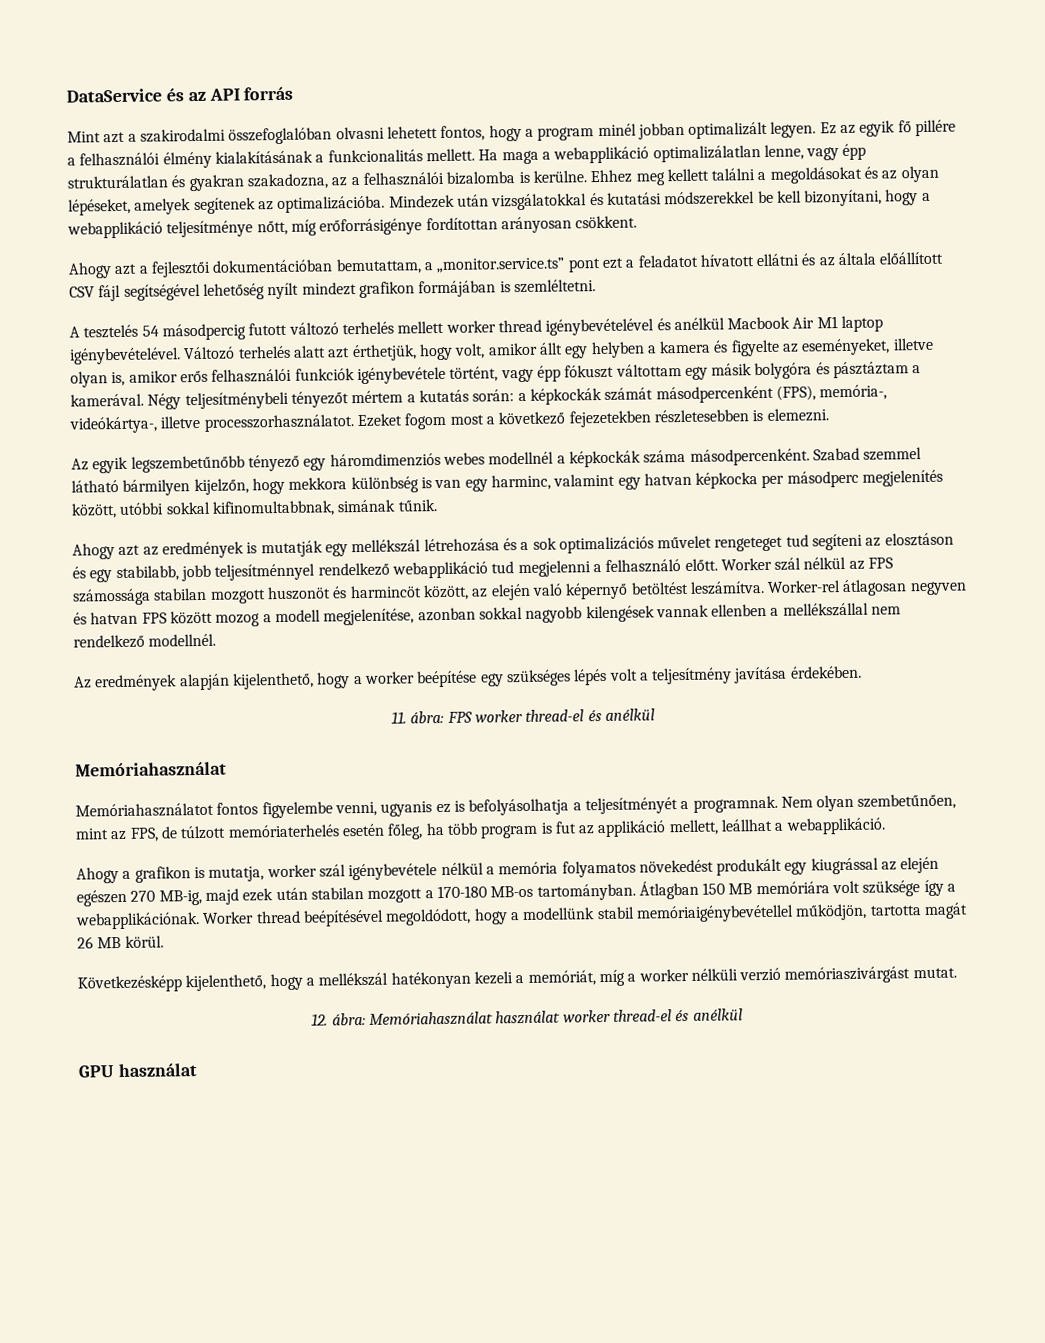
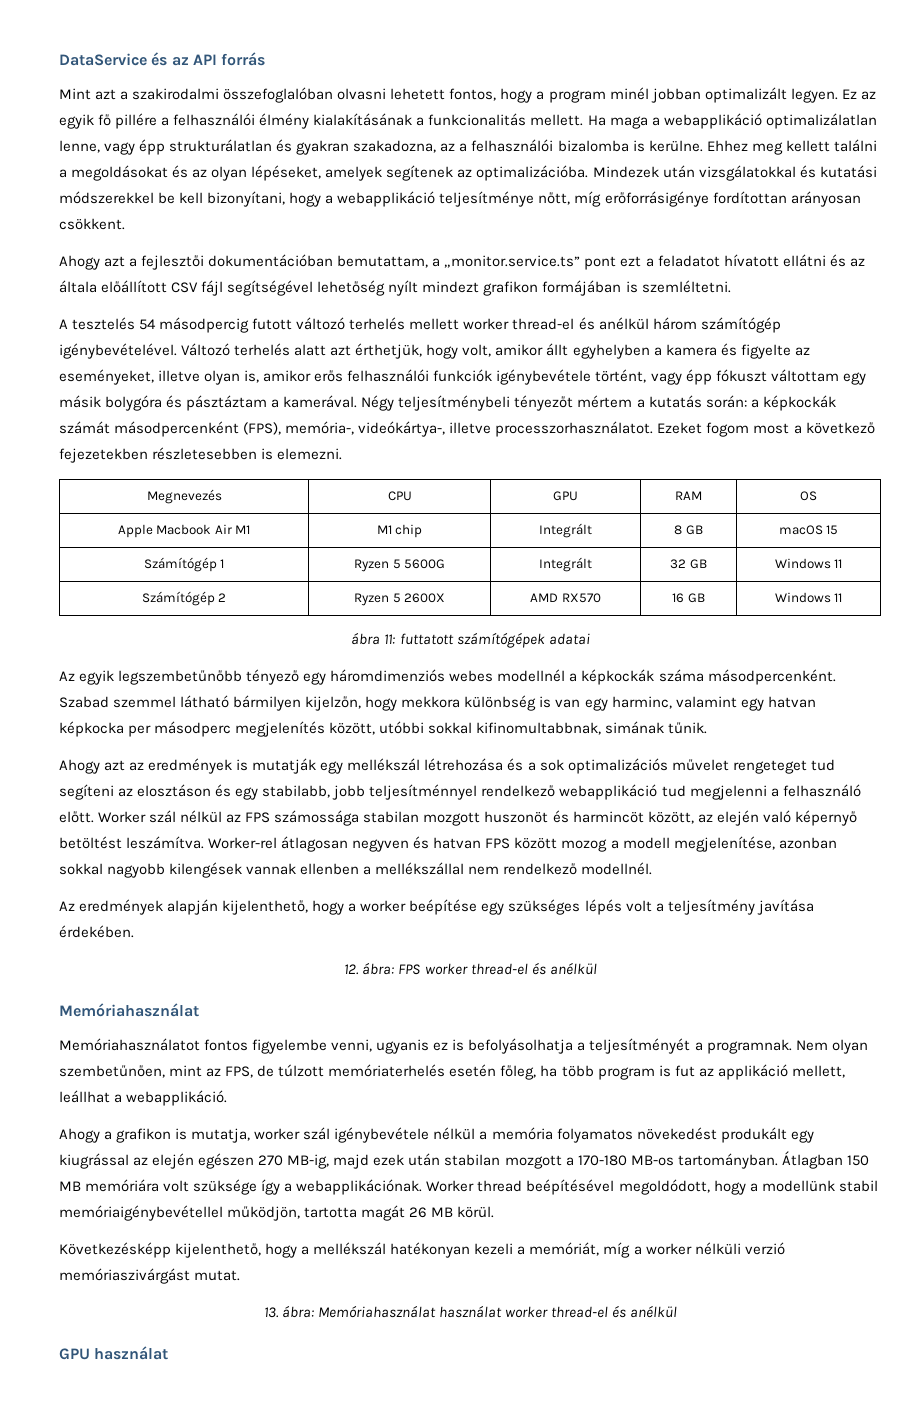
- A tesztelés 54 másodpercig futott változó terhelés mellett worker thread igénybevételével és anélkül Macbook Air M1 laptop igénybevételével.
+ A tesztelés 54 másodpercig futott változó terhelés mellett worker thread-el és anélkül három számítógép igénybevételével.
- Változó terhelés alatt azt érthetjük, hogy volt, amikor állt egy helyben a kamera és figyelte az eseményeket, illetve olyan is, amikor erős felhasználói funkciók igénybevétele történt, vagy épp fókuszt váltottam egy másik bolygóra és pásztáztam a kamerával.
+ Változó terhelés alatt azt érthetjük, hogy volt, amikor állt egyhelyben a kamera és figyelte az eseményeket, illetve olyan is, amikor erős felhasználói funkciók igénybevétele történt, vagy épp fókuszt váltottam egy másik bolygóra és pásztáztam a kamerával.
+ Megnevezés | CPU | GPU | RAM | OS
+ Apple Macbook Air M1 | M1 chip | Integrált | 8 GB | macOS 15
+ Számítógép 1 | Ryzen 5 5600G | Integrált | 32 GB | Windows 11
+ Számítógép 2 | Ryzen 5 2600X | AMD RX570 | 16 GB | Windows 11
+ ábra 11: futtatott számítógépek adatai
- 11. ábra: FPS worker thread-el és anélkül
+ 12. ábra: FPS worker thread-el és anélkül
- 12. ábra: Memóriahasználat használat worker thread-el és anélkül
+ 13. ábra: Memóriahasználat használat worker thread-el és anélkül

